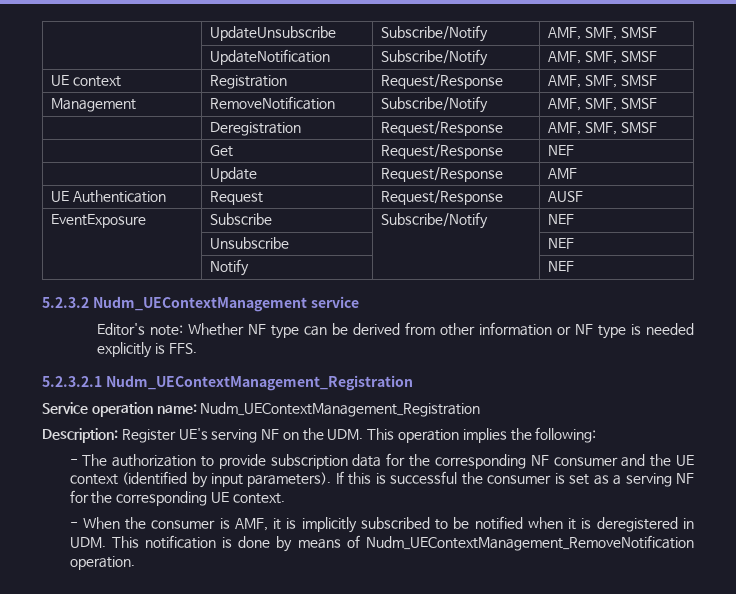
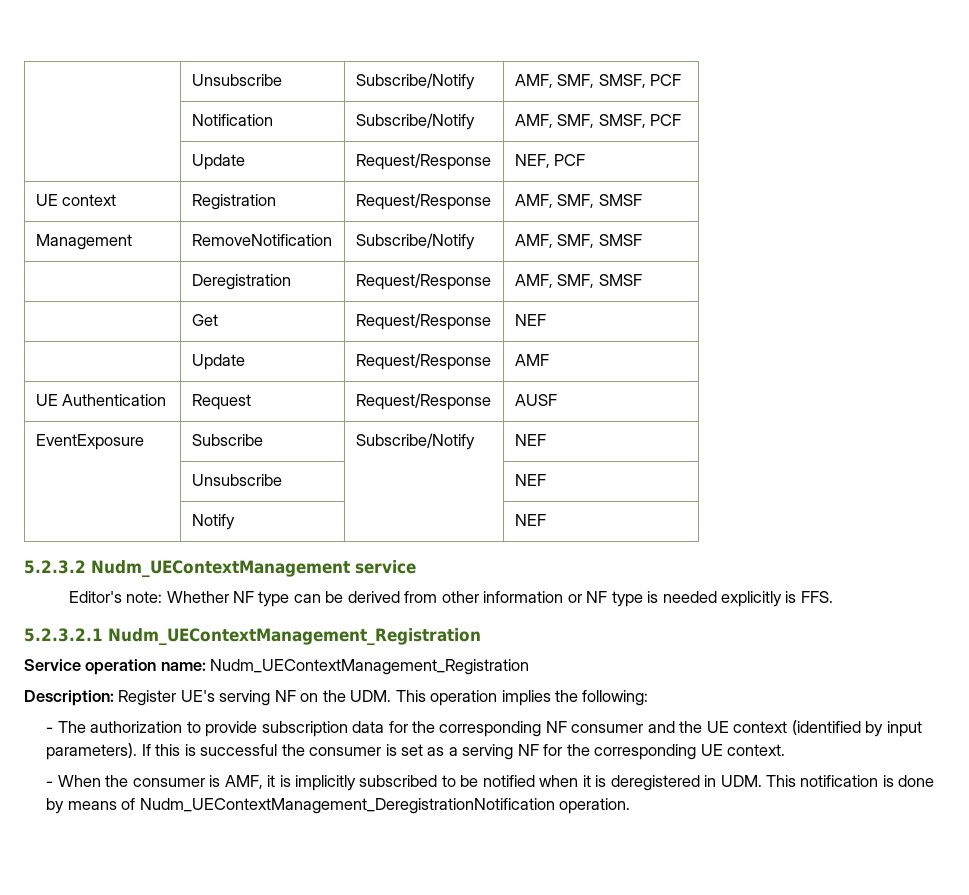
- | UpdateUnsubscribe | Subscribe/Notify | AMF, SMF, SMSF
- | UpdateNotification | Subscribe/Notify | AMF, SMF, SMSF
+ | Unsubscribe | Subscribe/Notify | AMF, SMF, SMSF, PCF
+ | Notification | Subscribe/Notify | AMF, SMF, SMSF, PCF
+ | Update | Request/Response | NEF, PCF
- - When the consumer is AMF, it is implicitly subscribed to be notified when it is deregistered in UDM. This notification is done by means of Nudm_UEContextManagement_RemoveNotification operation.
+ - When the consumer is AMF, it is implicitly subscribed to be notified when it is deregistered in UDM. This notification is done by means of Nudm_UEContextManagement_DeregistrationNotification operation.

